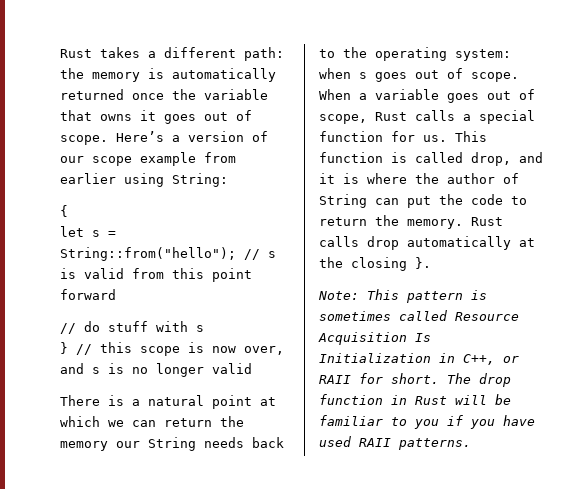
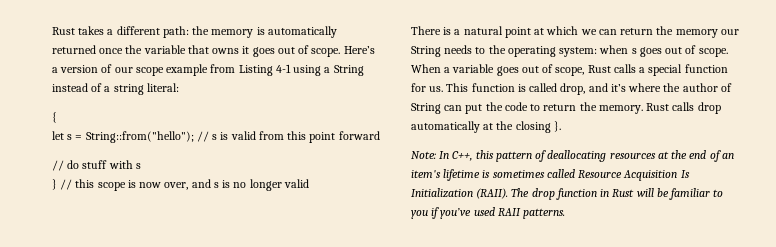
- Here’s a version of our scope example from earlier using String:
+ Here’s a version of our scope example from Listing 4-1 using a String instead of a string literal:
- There is a natural point at which we can return the memory our String needs back to the operating system: when s goes out of scope.
+ There is a natural point at which we can return the memory our String needs to the operating system: when s goes out of scope.
- This function is called drop, and it is where the author of String can put the code to return the memory.
+ This function is called drop, and it’s where the author of String can put the code to return the memory.
- Note: This pattern is sometimes called Resource Acquisition Is Initialization in C++, or RAII for short.
+ Note: In C++, this pattern of deallocating resources at the end of an item's lifetime is sometimes called Resource Acquisition Is Initialization (RAII).
- The drop function in Rust will be familiar to you if you have used RAII patterns.
+ The drop function in Rust will be familiar to you if you’ve used RAII patterns.

